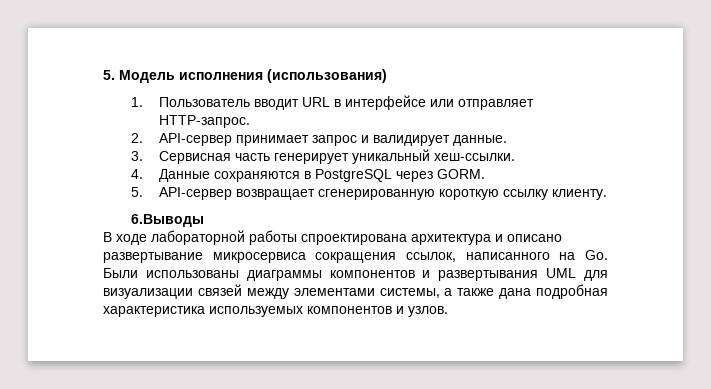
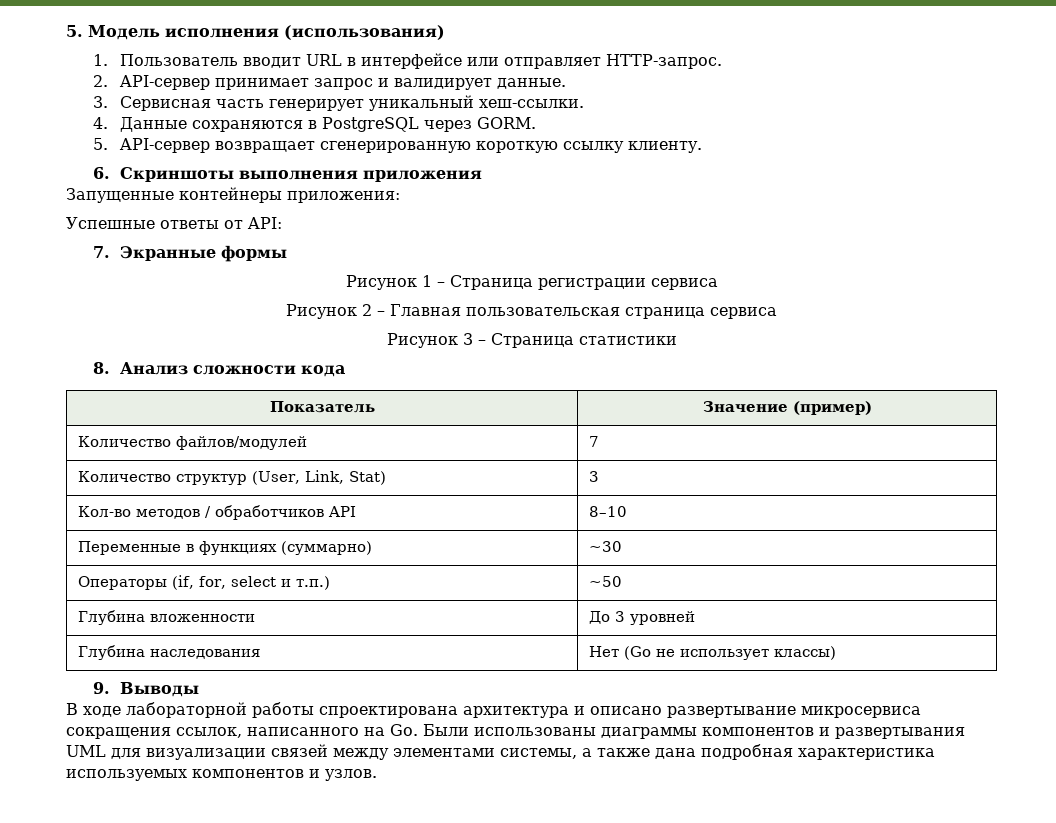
- 6.Выводы
+ 6. Скриншоты выполнения приложения
+ Запущенные контейнеры приложения:
+ Успешные ответы от API:
+ 7. Экранные формы
+ Рисунок 1 – Страница регистрации сервиса
+ Рисунок 2 – Главная пользовательская страница сервиса
+ Рисунок 3 – Страница статистики
+ 8. Анализ сложности кода
+ Показатель | Значение (пример)
+ Количество файлов/модулей | 7
+ Количество структур (User, Link, Stat) | 3
+ Кол-во методов / обработчиков API | 8–10
+ Переменные в функциях (суммарно) | ~30
+ Операторы (if, for, select и т.п.) | ~50
+ Глубина вложенности | До 3 уровней
+ Глубина наследования | Нет (Go не использует классы)
+ 9. Выводы

